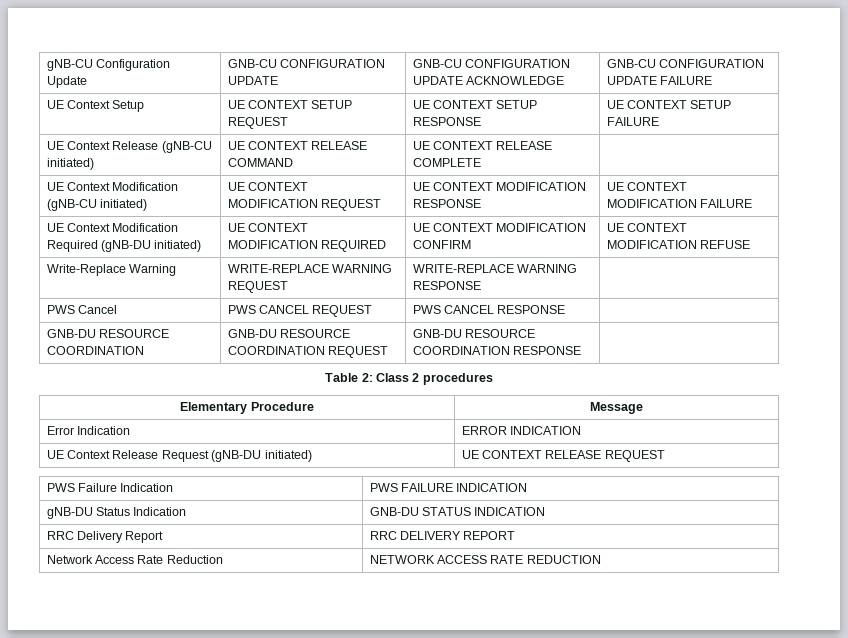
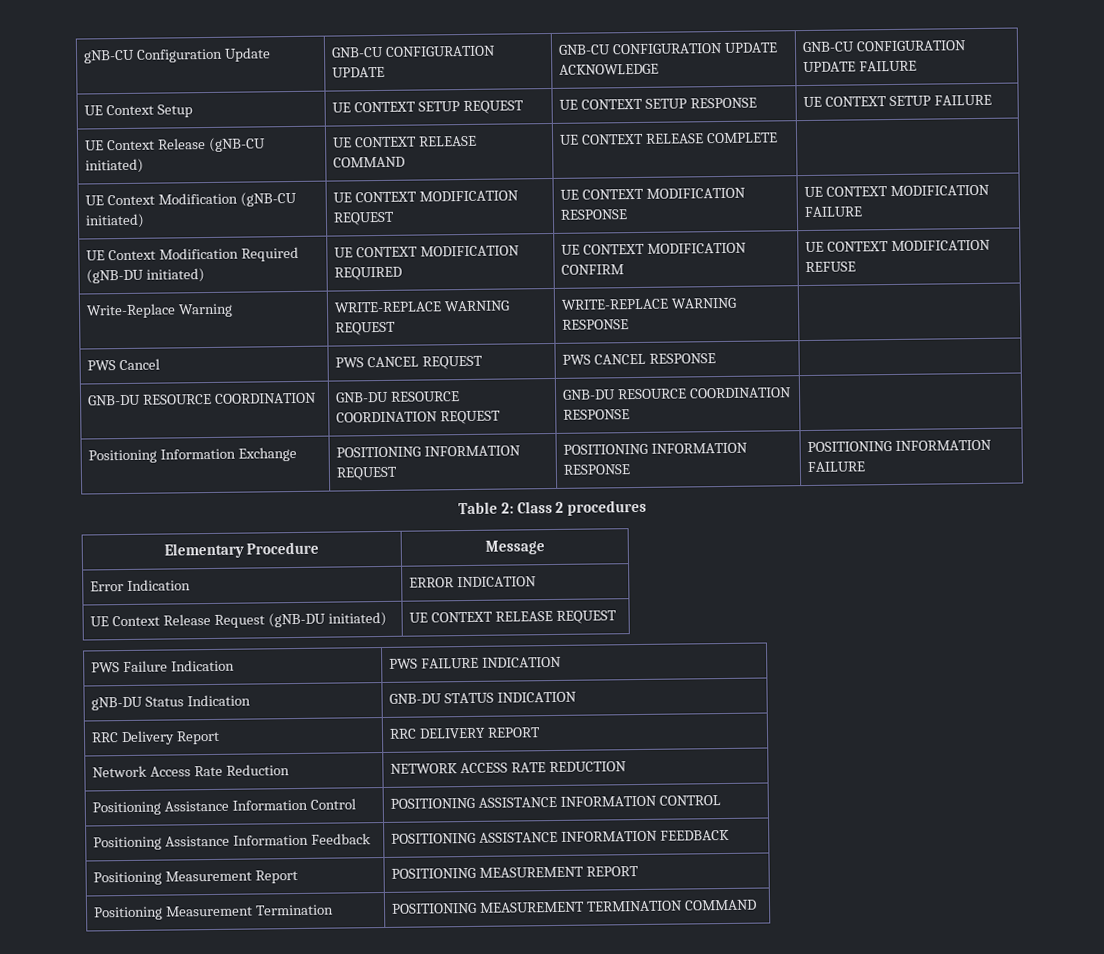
+ Positioning Information Exchange | POSITIONING INFORMATION REQUEST | POSITIONING INFORMATION RESPONSE | POSITIONING INFORMATION FAILURE
+ Positioning Assistance Information Control | POSITIONING ASSISTANCE INFORMATION CONTROL
+ Positioning Assistance Information Feedback | POSITIONING ASSISTANCE INFORMATION FEEDBACK
+ Positioning Measurement Report | POSITIONING MEASUREMENT REPORT
+ Positioning Measurement Termination | POSITIONING MEASUREMENT TERMINATION COMMAND

